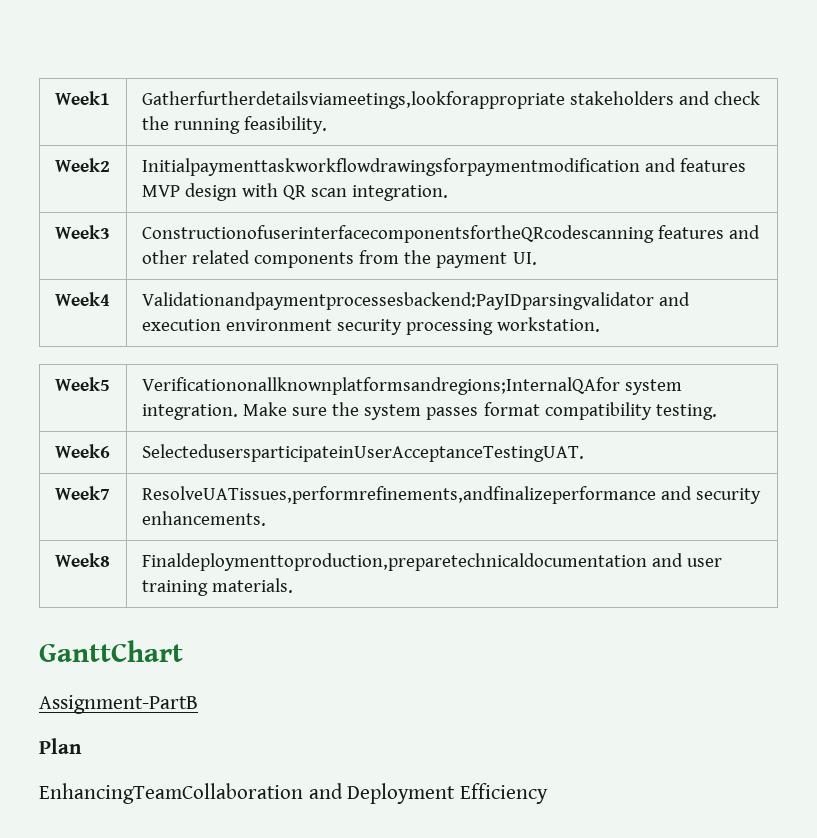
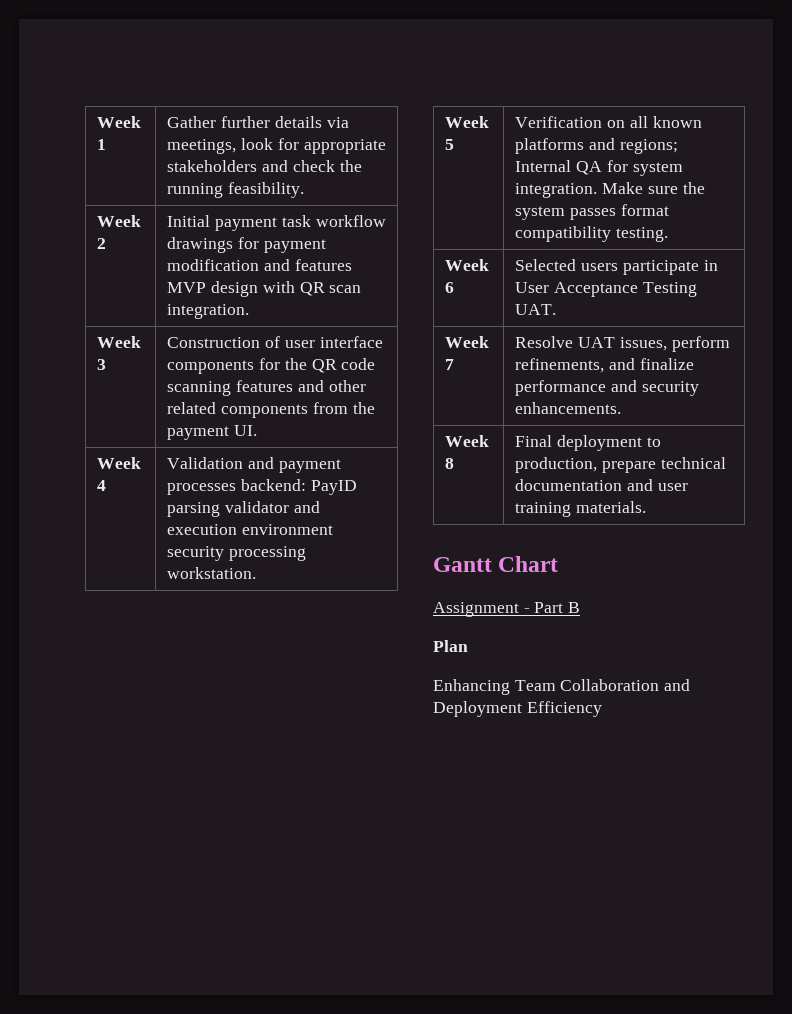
- Week1 | Gatherfurtherdetailsviameetings,lookforappropriate stakeholders and check the running feasibility.
+ Week 1 | Gather further details via meetings, look for appropriate stakeholders and check the running feasibility.
- Week2 | Initialpaymenttaskworkflowdrawingsforpaymentmodification and features MVP design with QR scan integration.
+ Week 2 | Initial payment task workflow drawings for payment modification and features MVP design with QR scan integration.
- Week3 | ConstructionofuserinterfacecomponentsfortheQRcodescanning features and other related components from the payment UI.
+ Week 3 | Construction of user interface components for the QR code scanning features and other related components from the payment UI.
- Week4 | Validationandpaymentprocessesbackend:PayIDparsingvalidator and execution environment security processing workstation.
+ Week 4 | Validation and payment processes backend: PayID parsing validator and execution environment security processing workstation.
- Week5 | Verificationonallknownplatformsandregions;InternalQAfor system integration. Make sure the system passes format compatibility testing.
+ Week 5 | Verification on all known platforms and regions; Internal QA for system integration. Make sure the system passes format compatibility testing.
- Week6 | SelectedusersparticipateinUserAcceptanceTestingUAT.
- Week7 | ResolveUATissues,performrefinements,andfinalizeperformance and security enhancements.
- Week8 | Finaldeploymenttoproduction,preparetechnicaldocumentation and user training materials.
- GanttChart
- Assignment-PartB
+ Week 6 | Selected users participate in User Acceptance Testing UAT.
+ Week 7 | Resolve UAT issues, perform refinements, and finalize performance and security enhancements.
+ Week 8 | Final deployment to production, prepare technical documentation and user training materials.
+ Gantt Chart
+ Assignment - Part B
  Plan
- EnhancingTeamCollaboration and Deployment Efficiency
+ Enhancing Team Collaboration and Deployment Efficiency

